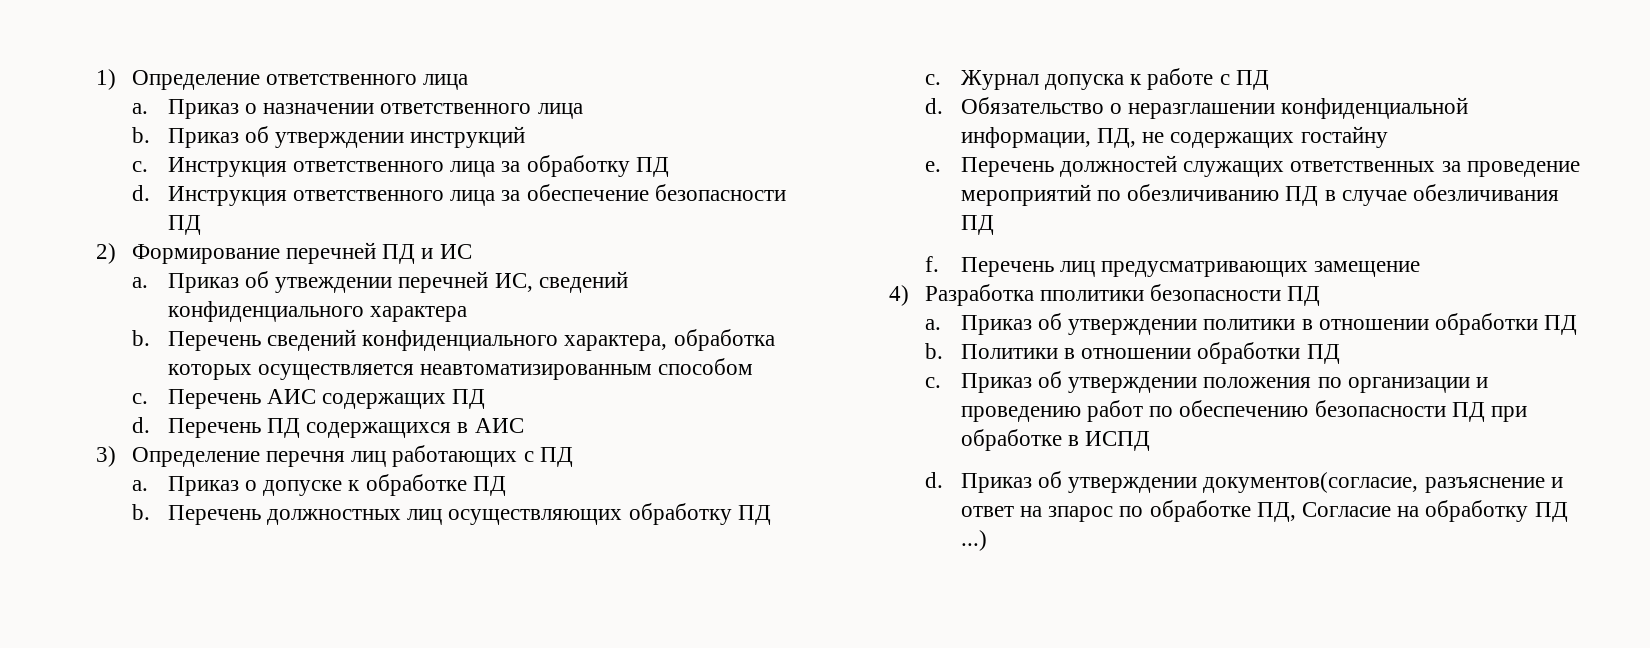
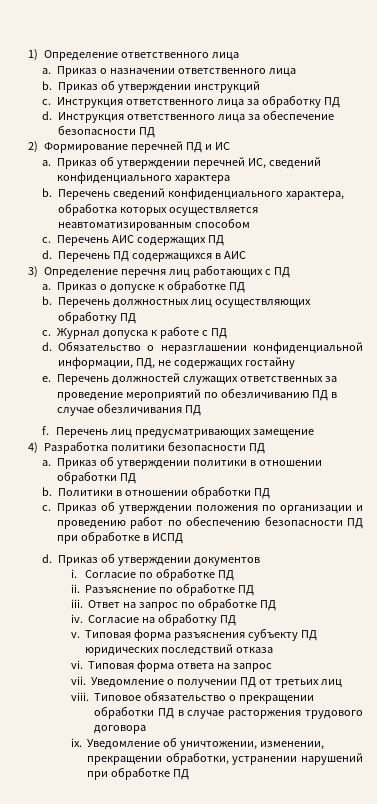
- Приказ об утвеждении перечней ИС, сведений конфиденциального характера
+ Приказ об утверждении перечней ИС, сведений конфиденциального характера
- 4) Разработка пполитики безопасности ПД
+ 4) Разработка политики безопасности ПД
- Приказ об утверждении документов(согласие, разъяснение и ответ на зпарос по обработке ПД, Согласие на обработку ПД ...)
+ Приказ об утверждении документов
+ i. Согласие по обработке ПД
+ ii. Разъяснение по обработке ПД
+ iii. Ответ на запрос по обработке ПД
+ iv. Согласие на обработку ПД
+ v. Типовая форма разъяснения субъекту ПД юридических последствий отказа
+ vi. Типовая форма ответа на запрос
+ vii. Уведомление о получении ПД от третьих лиц
+ viii. Типовое обязательство о прекращении обработки ПД в случае расторжения трудового договора
+ ix. Уведомление об уничтожении, изменении, прекращении обработки, устранении нарушений при обработке ПД

